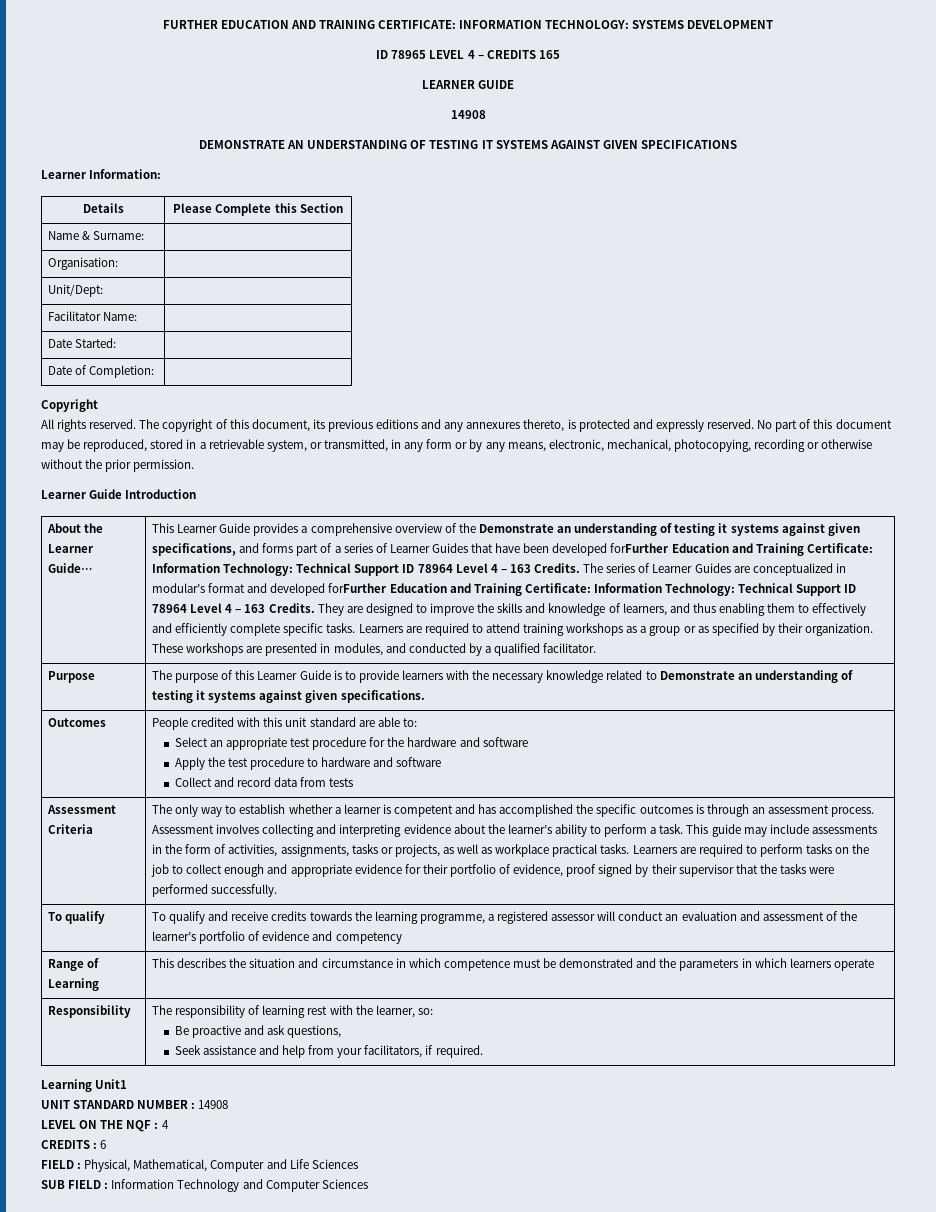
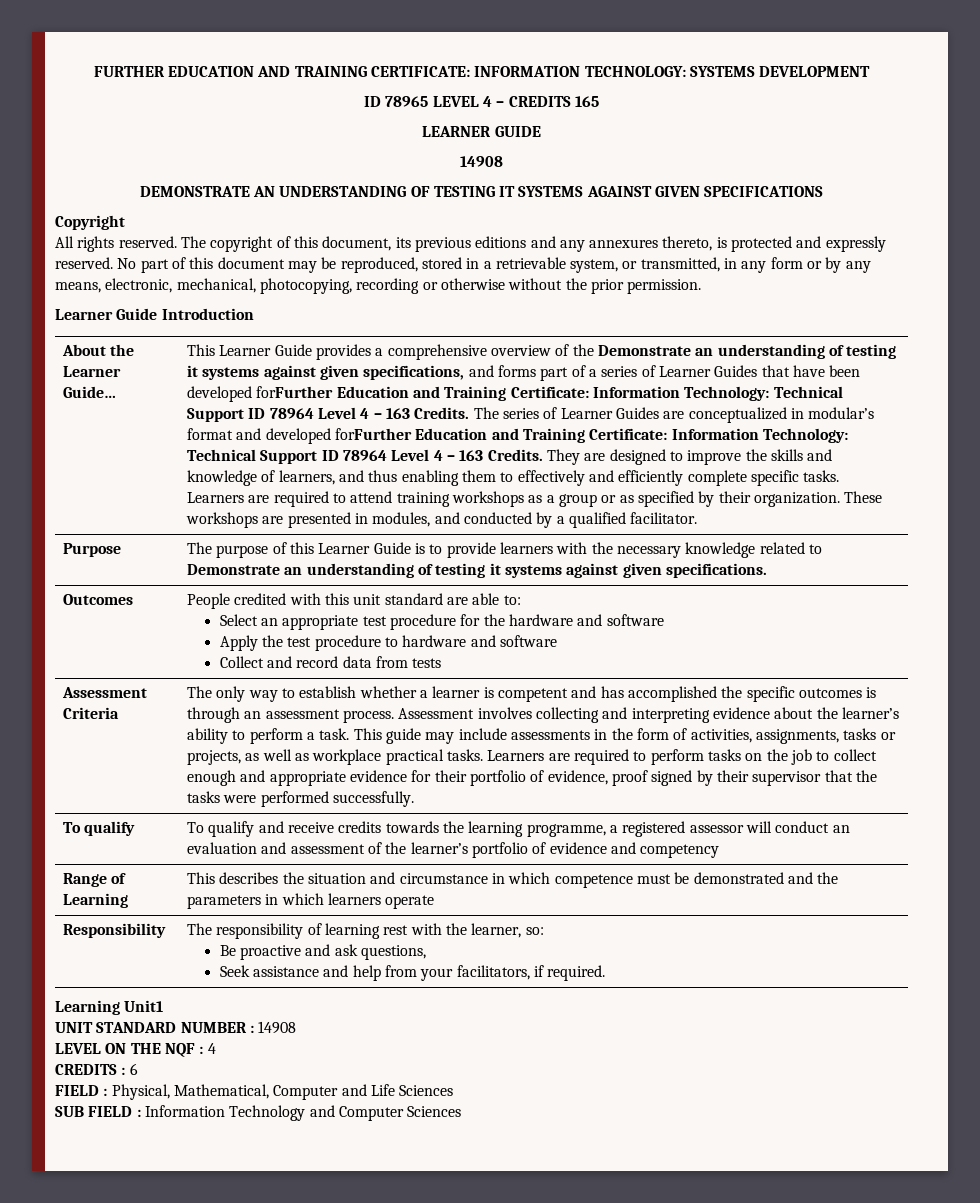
- Learner Information:
- Details | Please Complete this Section
- Name & Surname: |
- Organisation: |
- Unit/Dept: |
- Facilitator Name: |
- Date Started: |
- Date of Completion: |

